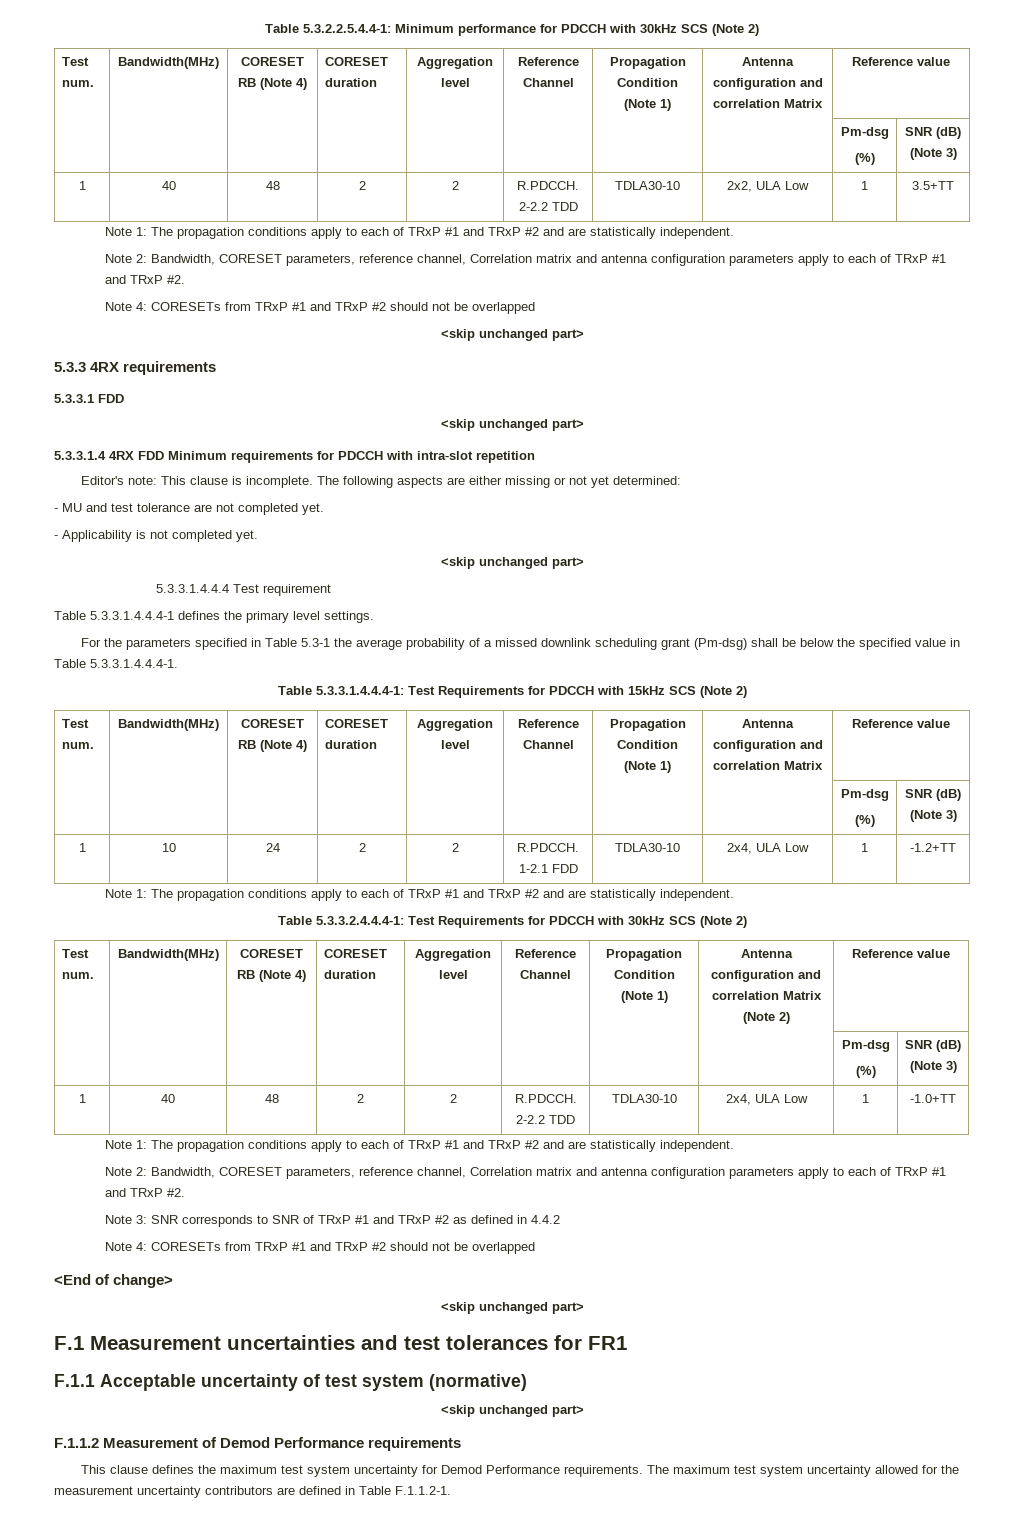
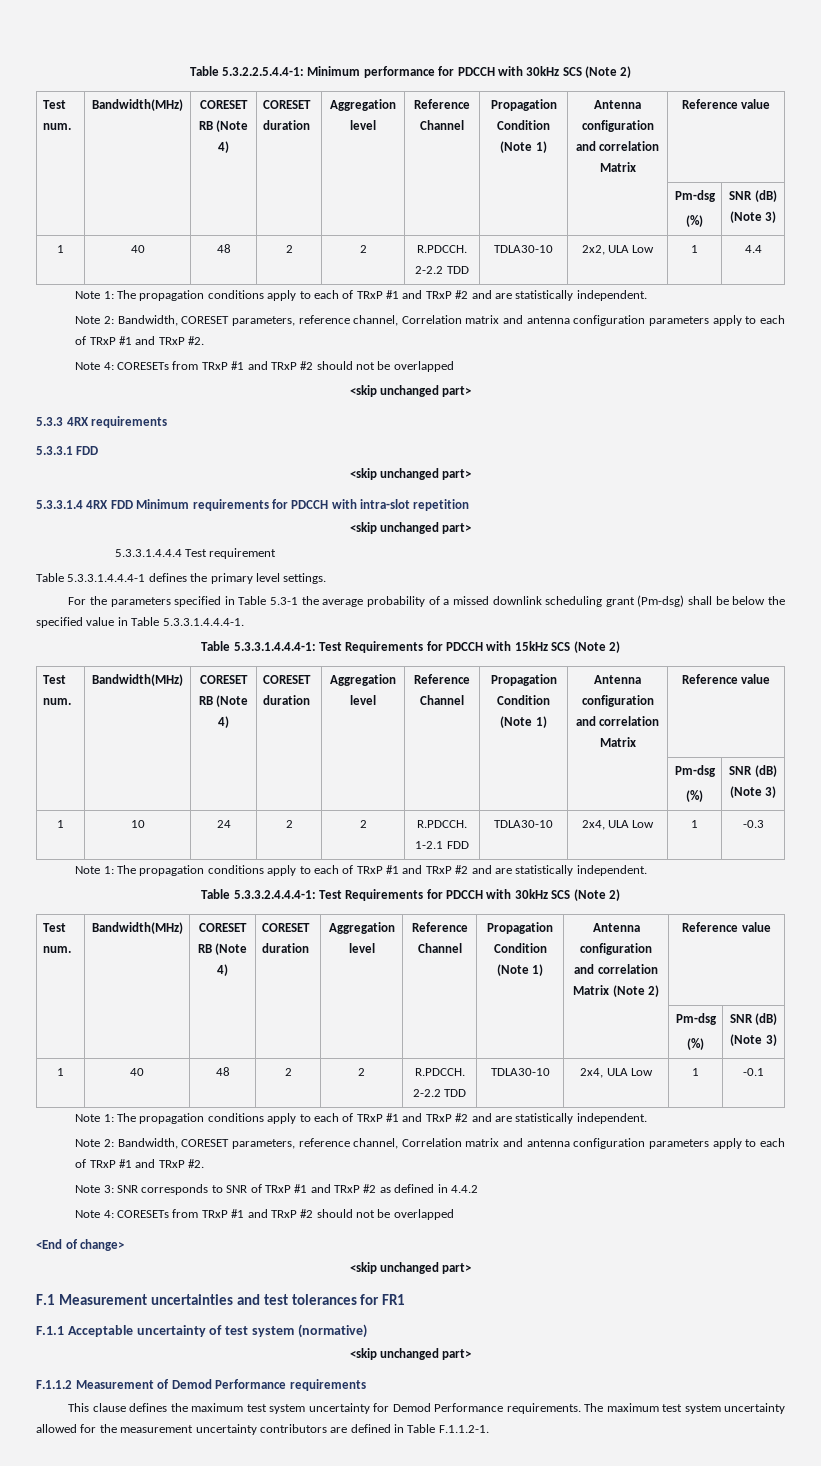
- 1 | 40 | 48 | 2 | 2 | R.PDCCH. 2-2.2 TDD | TDLA30-10 | 2x2, ULA Low | 1 | 3.5+TT
+ 1 | 40 | 48 | 2 | 2 | R.PDCCH. 2-2.2 TDD | TDLA30-10 | 2x2, ULA Low | 1 | 4.4
- Editor's note: This clause is incomplete. The following aspects are either missing or not yet determined:
- - MU and test tolerance are not completed yet.
- - Applicability is not completed yet.
- 1 | 10 | 24 | 2 | 2 | R.PDCCH. 1-2.1 FDD | TDLA30-10 | 2x4, ULA Low | 1 | -1.2+TT
+ 1 | 10 | 24 | 2 | 2 | R.PDCCH. 1-2.1 FDD | TDLA30-10 | 2x4, ULA Low | 1 | -0.3
- 1 | 40 | 48 | 2 | 2 | R.PDCCH. 2-2.2 TDD | TDLA30-10 | 2x4, ULA Low | 1 | -1.0+TT
+ 1 | 40 | 48 | 2 | 2 | R.PDCCH. 2-2.2 TDD | TDLA30-10 | 2x4, ULA Low | 1 | -0.1

